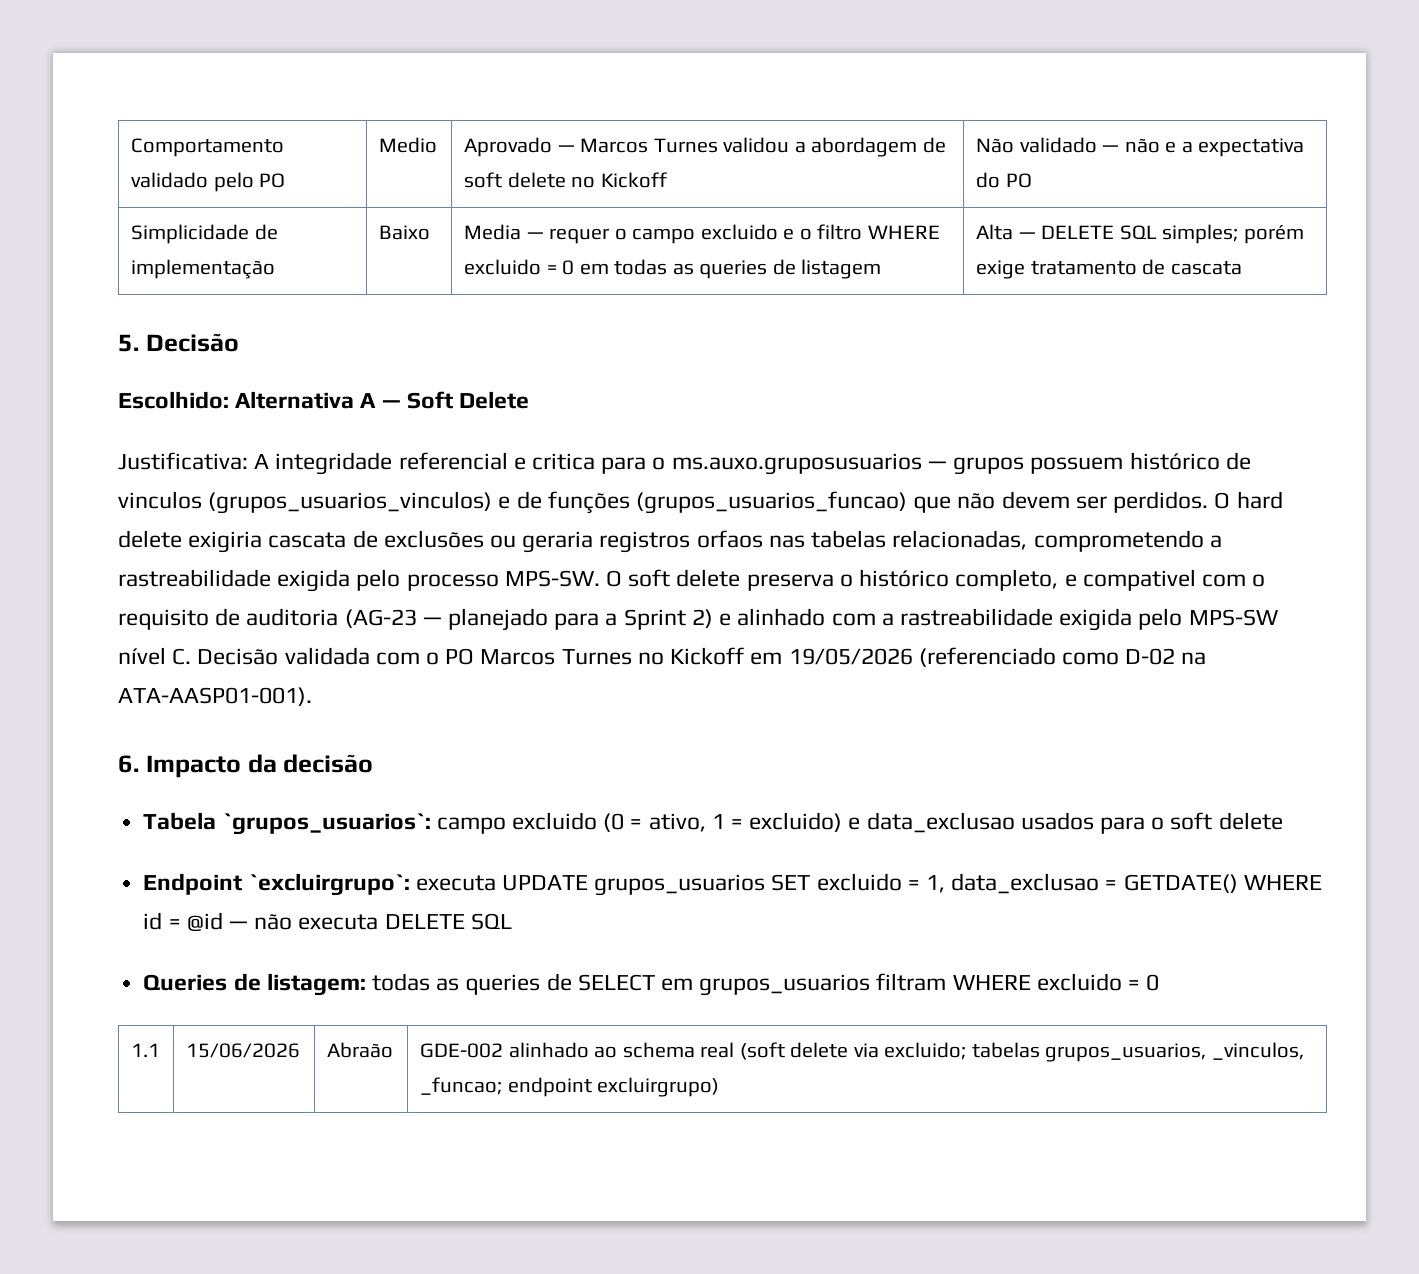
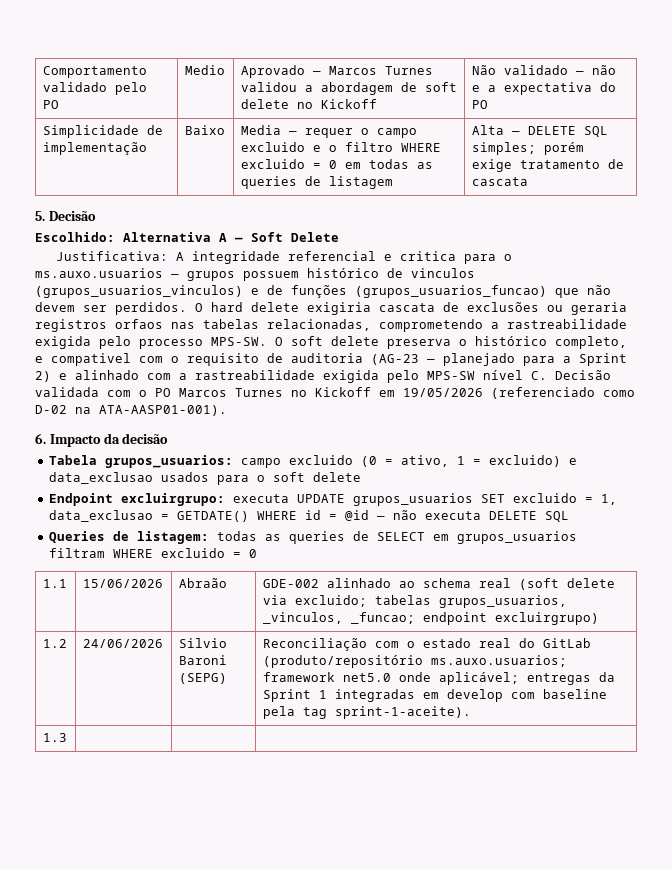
- Justificativa: A integridade referencial e critica para o ms.auxo.gruposusuarios — grupos possuem histórico de vinculos (grupos_usuarios_vinculos) e de funções (grupos_usuarios_funcao) que não devem ser perdidos.
+ Justificativa: A integridade referencial e critica para o ms.auxo.usuarios — grupos possuem histórico de vinculos (grupos_usuarios_vinculos) e de funções (grupos_usuarios_funcao) que não devem ser perdidos.
- Tabela `grupos_usuarios`: campo excluido (0 = ativo, 1 = excluido) e data_exclusao usados para o soft delete
+ Tabela grupos_usuarios: campo excluido (0 = ativo, 1 = excluido) e data_exclusao usados para o soft delete
- Endpoint `excluirgrupo`: executa UPDATE grupos_usuarios SET excluido = 1, data_exclusao = GETDATE() WHERE id = @id — não executa DELETE SQL
+ Endpoint excluirgrupo: executa UPDATE grupos_usuarios SET excluido = 1, data_exclusao = GETDATE() WHERE id = @id — não executa DELETE SQL
+ 1.2 | 24/06/2026 | Silvio Baroni (SEPG) | Reconciliação com o estado real do GitLab (produto/repositório ms.auxo.usuarios; framework net5.0 onde aplicável; entregas da Sprint 1 integradas em develop com baseline pela tag sprint-1-aceite).
+ 1.3 | | |

